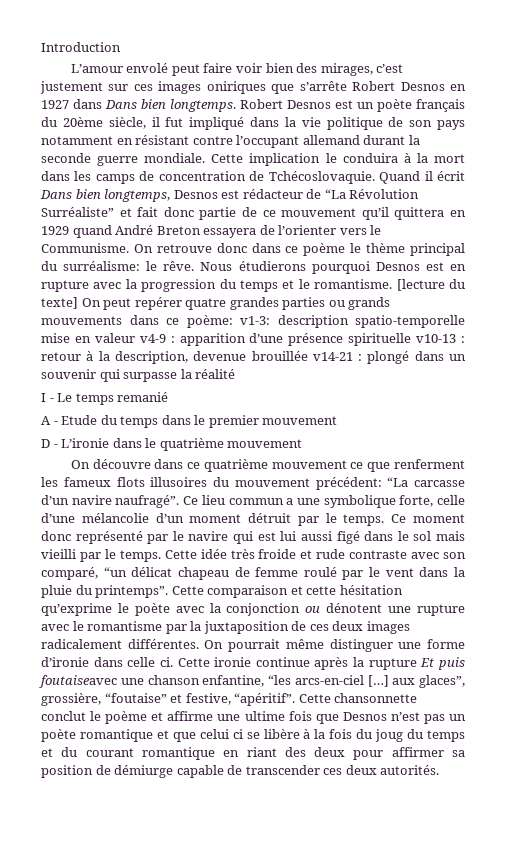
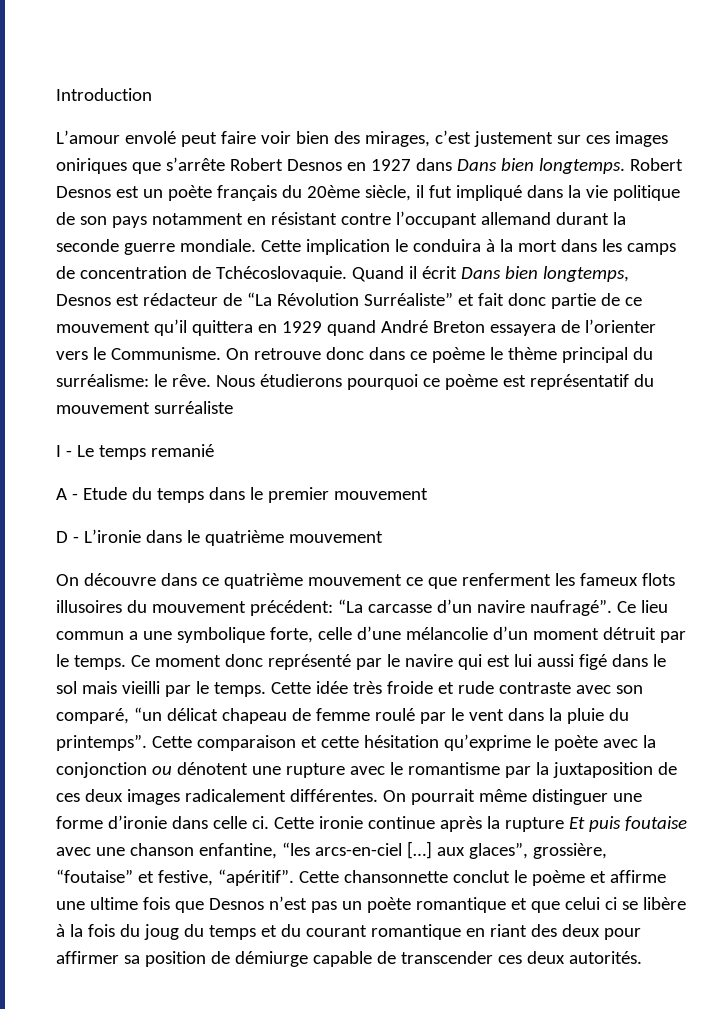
- Nous étudierons pourquoi Desnos est en rupture avec la progression du temps et le romantisme. [lecture du texte] On peut repérer quatre grandes parties ou grands mouvements dans ce poème: v1-3: description spatio-temporelle mise en valeur v4-9 : apparition d’une présence spirituelle v10-13 : retour à la description, devenue brouillée v14-21 : plongé dans un souvenir qui surpasse la réalité
+ Nous étudierons pourquoi ce poème est représentatif du mouvement surréaliste
- Cette ironie continue après la rupture Et puis foutaiseavec une chanson enfantine, “les arcs-en-ciel […] aux glaces”, grossière, “foutaise” et festive, “apéritif”.
+ Cette ironie continue après la rupture Et puis foutaise avec une chanson enfantine, “les arcs-en-ciel […] aux glaces”, grossière, “foutaise” et festive, “apéritif”.

